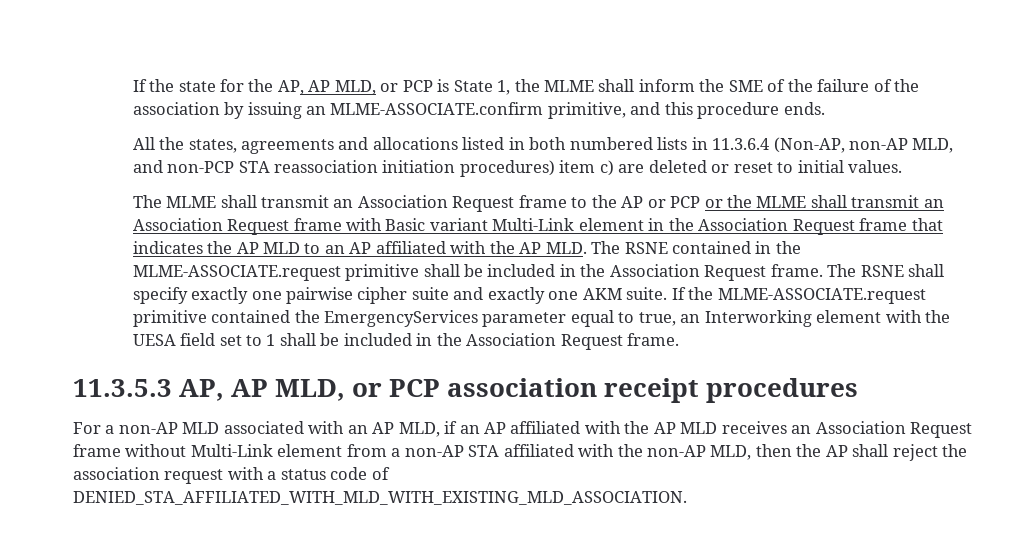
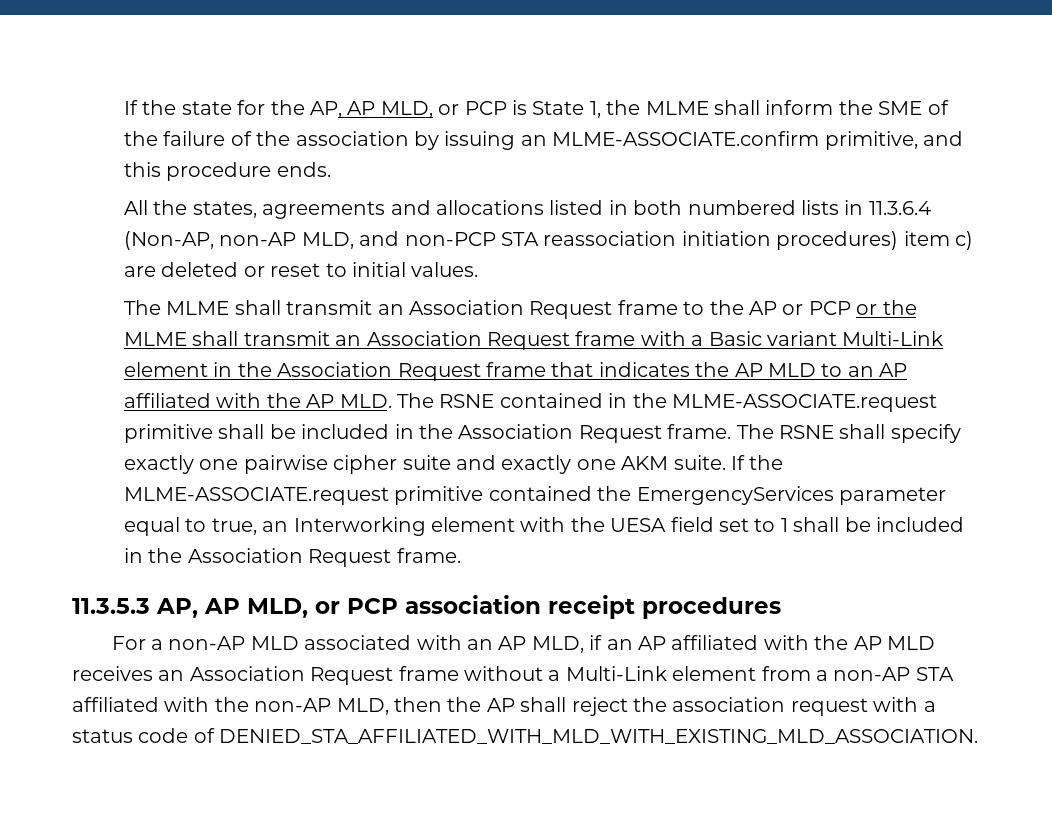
- The MLME shall transmit an Association Request frame to the AP or PCP or the MLME shall transmit an Association Request frame with Basic variant Multi-Link element in the Association Request frame that indicates the AP MLD to an AP affiliated with the AP MLD. The RSNE contained in the MLME-ASSOCIATE.request primitive shall be included in the Association Request frame.
+ The MLME shall transmit an Association Request frame to the AP or PCP or the MLME shall transmit an Association Request frame with a Basic variant Multi-Link element in the Association Request frame that indicates the AP MLD to an AP affiliated with the AP MLD. The RSNE contained in the MLME-ASSOCIATE.request primitive shall be included in the Association Request frame.
- For a non-AP MLD associated with an AP MLD, if an AP affiliated with the AP MLD receives an Association Request frame without Multi-Link element from a non-AP STA affiliated with the non-AP MLD, then the AP shall reject the association request with a status code of DENIED_STA_AFFILIATED_WITH_MLD_WITH_EXISTING_MLD_ASSOCIATION.
+ For a non-AP MLD associated with an AP MLD, if an AP affiliated with the AP MLD receives an Association Request frame without a Multi-Link element from a non-AP STA affiliated with the non-AP MLD, then the AP shall reject the association request with a status code of DENIED_STA_AFFILIATED_WITH_MLD_WITH_EXISTING_MLD_ASSOCIATION.

